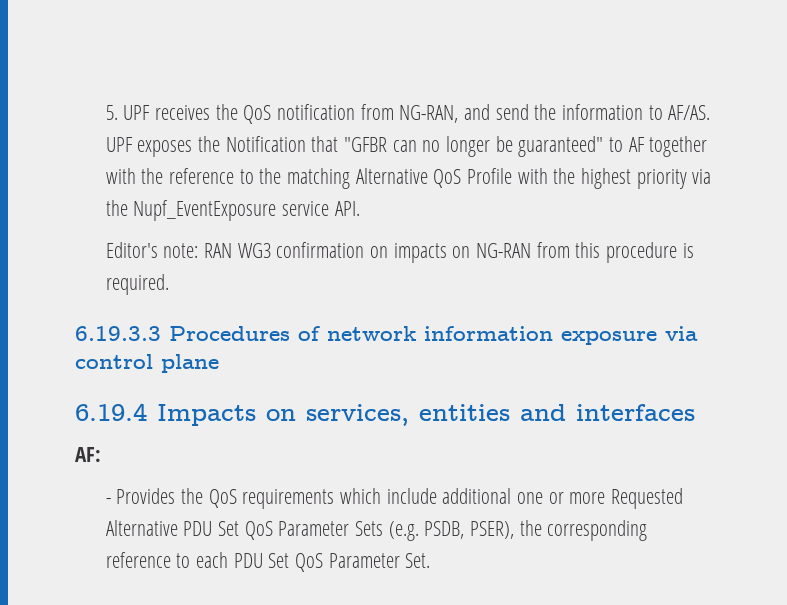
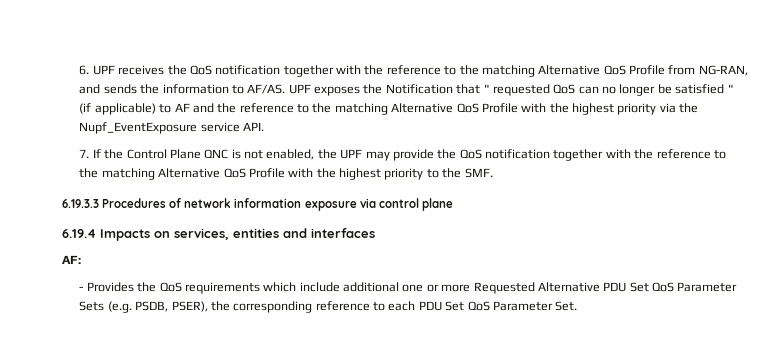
- 5. UPF receives the QoS notification from NG-RAN, and send the information to AF/AS.
+ 6. UPF receives the QoS notification together with the reference to the matching Alternative QoS Profile from NG-RAN, and sends the information to AF/AS.
- UPF exposes the Notification that "GFBR can no longer be guaranteed" to AF together with the reference to the matching Alternative QoS Profile with the highest priority via the Nupf_EventExposure service API.
+ UPF exposes the Notification that " requested QoS can no longer be satisfied " (if applicable) to AF and the reference to the matching Alternative QoS Profile with the highest priority via the Nupf_EventExposure service API.
- Editor's note: RAN WG3 confirmation on impacts on NG-RAN from this procedure is required.
+ 7. If the Control Plane QNC is not enabled, the UPF may provide the QoS notification together with the reference to the matching Alternative QoS Profile with the highest priority to the SMF.

